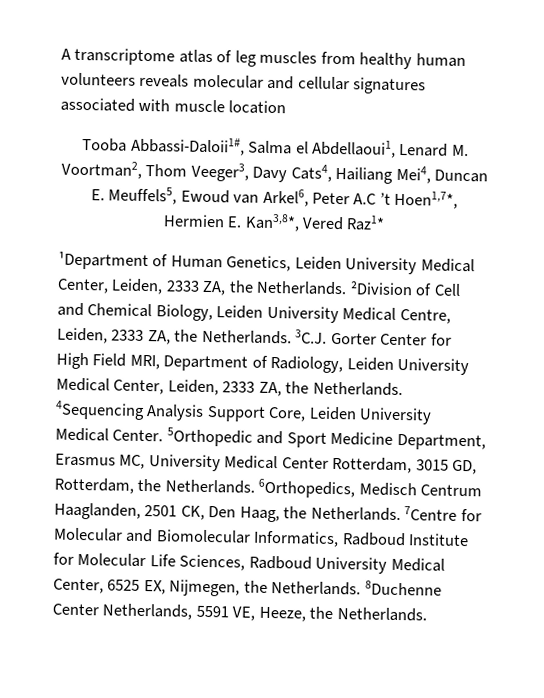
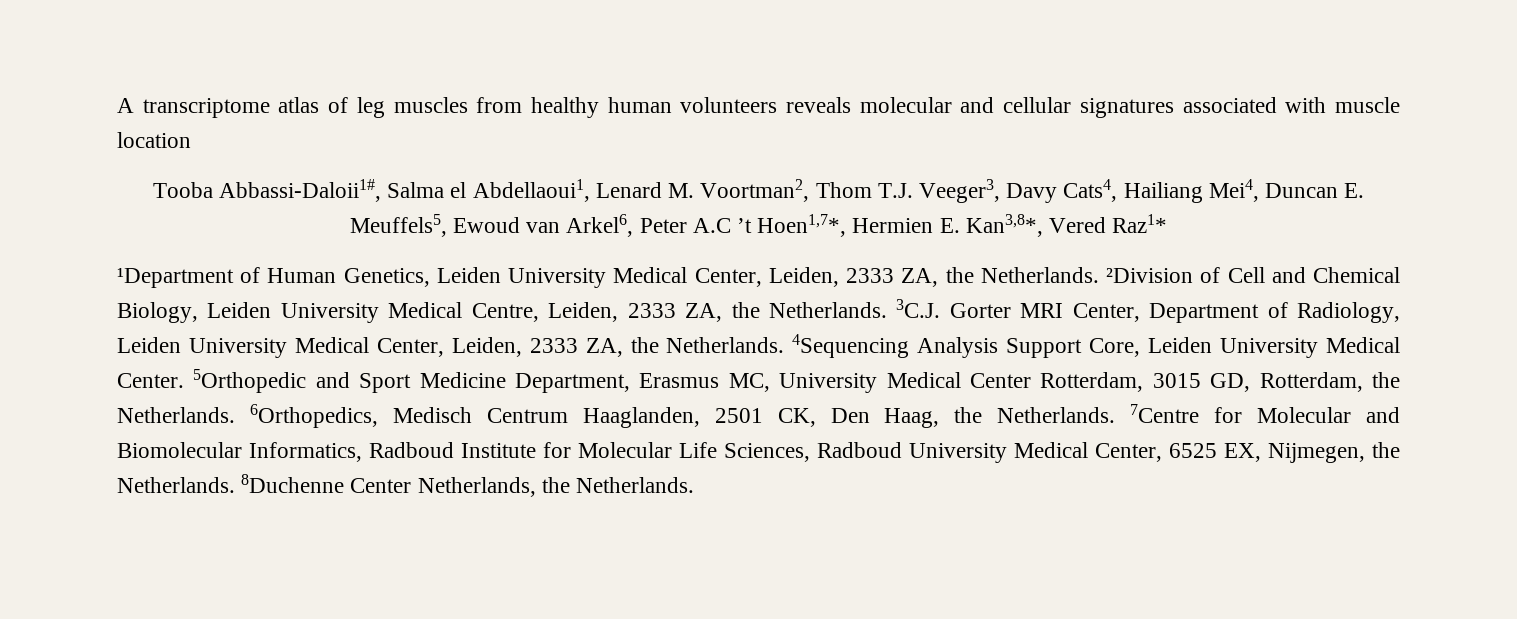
- Tooba Abbassi-Daloii1#, Salma el Abdellaoui1, Lenard M. Voortman2, Thom Veeger3, Davy Cats4, Hailiang Mei4, Duncan E. Meuffels5, Ewoud van Arkel6, Peter A.C ’t Hoen1,7*, Hermien E. Kan3,8*, Vered Raz1*
+ Tooba Abbassi-Daloii1#, Salma el Abdellaoui1, Lenard M. Voortman2, Thom T.J. Veeger3, Davy Cats4, Hailiang Mei4, Duncan E. Meuffels5, Ewoud van Arkel6, Peter A.C ’t Hoen1,7*, Hermien E. Kan3,8*, Vered Raz1*
- 3C.J. Gorter Center for High Field MRI, Department of Radiology, Leiden University Medical Center, Leiden, 2333 ZA, the Netherlands.
+ 3C.J. Gorter MRI Center, Department of Radiology, Leiden University Medical Center, Leiden, 2333 ZA, the Netherlands.
- 8Duchenne Center Netherlands, 5591 VE, Heeze, the Netherlands.
+ 8Duchenne Center Netherlands, the Netherlands.

